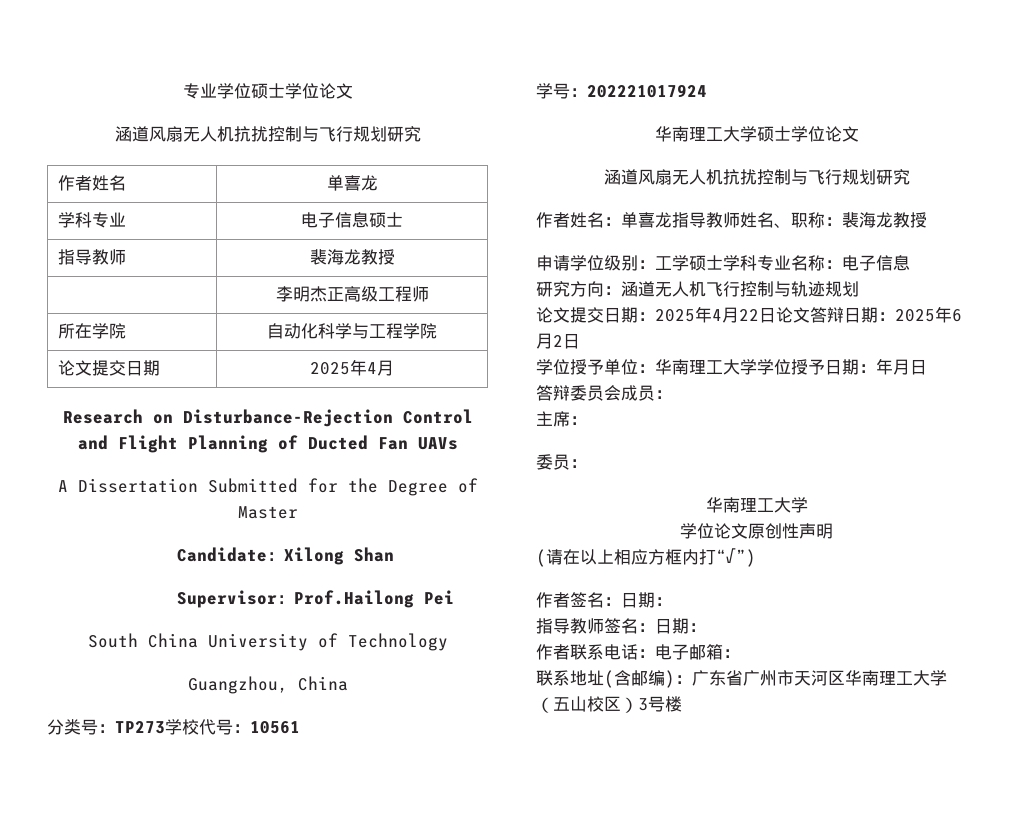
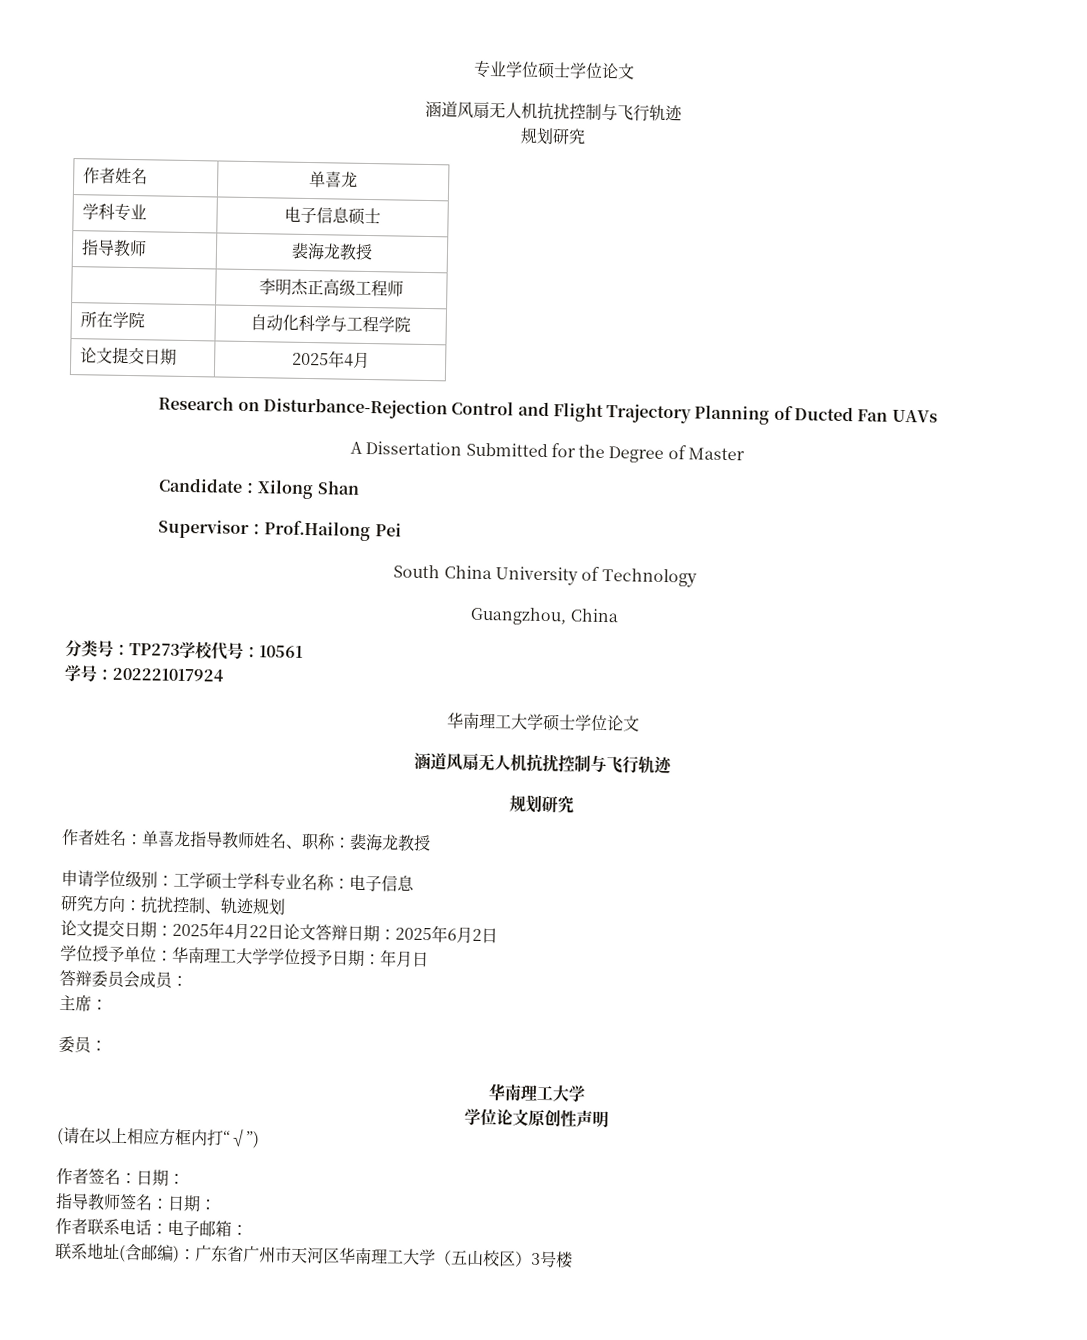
  专业学位硕士学位论文
- 涵道风扇无人机抗扰控制与飞行规划研究
+ 涵道风扇无人机抗扰控制与飞行轨迹
+ 规划研究
- Research on Disturbance-Rejection Control and Flight Planning of Ducted Fan UAVs
+ Research on Disturbance-Rejection Control and Flight Trajectory Planning of Ducted Fan UAVs
  华南理工大学硕士学位论文
- 涵道风扇无人机抗扰控制与飞行规划研究
+ 涵道风扇无人机抗扰控制与飞行轨迹
+ 规划研究
- 研究方向：涵道无人机飞行控制与轨迹规划
+ 研究方向：抗扰控制、轨迹规划

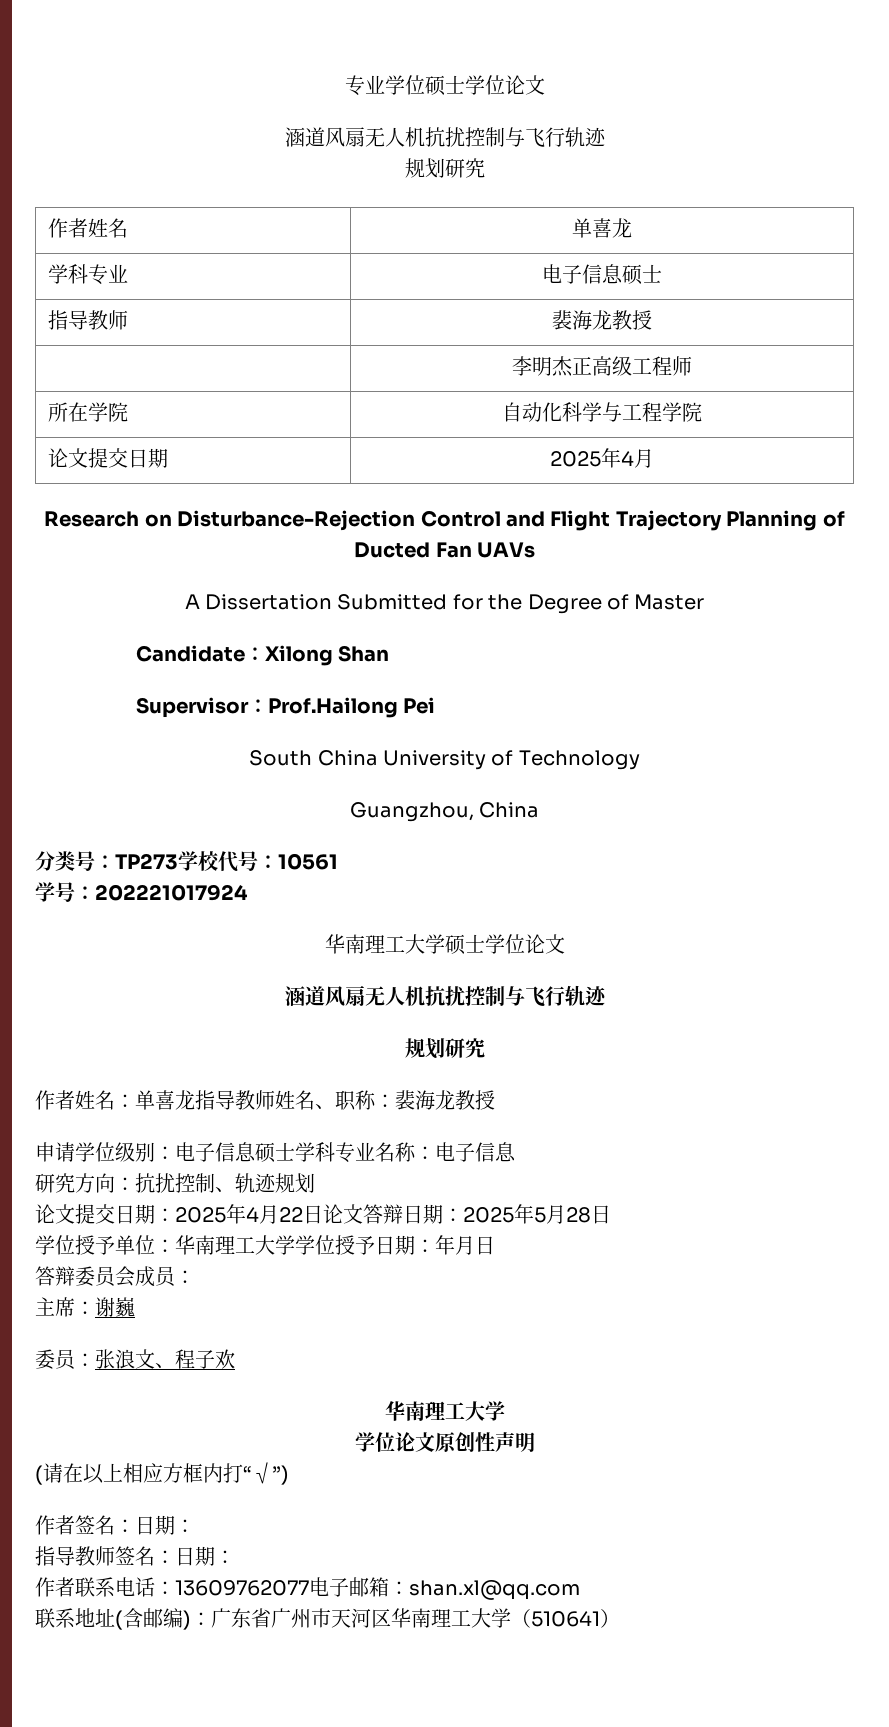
- 申请学位级别：工学硕士学科专业名称：电子信息
+ 申请学位级别：电子信息硕士学科专业名称：电子信息
- 论文提交日期：2025年4月22日论文答辩日期：2025年6月2日
+ 论文提交日期：2025年4月22日论文答辩日期：2025年5月28日
- 主席：
+ 主席：谢巍
- 委员：
+ 委员：张浪文、程子欢
- 作者联系电话：电子邮箱：
+ 作者联系电话：13609762077电子邮箱：shan.xl@qq.com
- 联系地址(含邮编)：广东省广州市天河区华南理工大学（五山校区）3号楼
+ 联系地址(含邮编)：广东省广州市天河区华南理工大学（510641）

